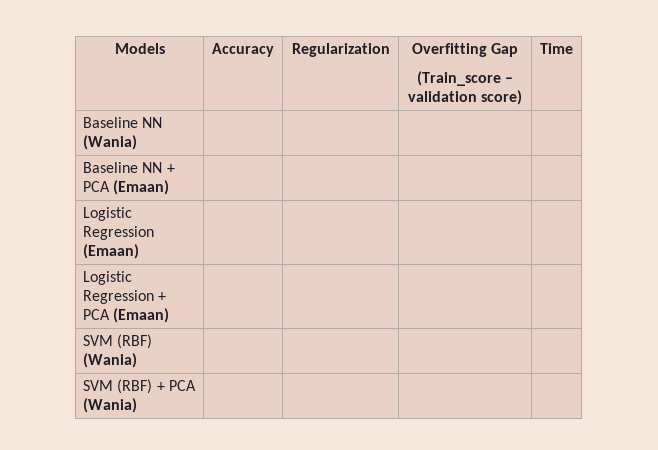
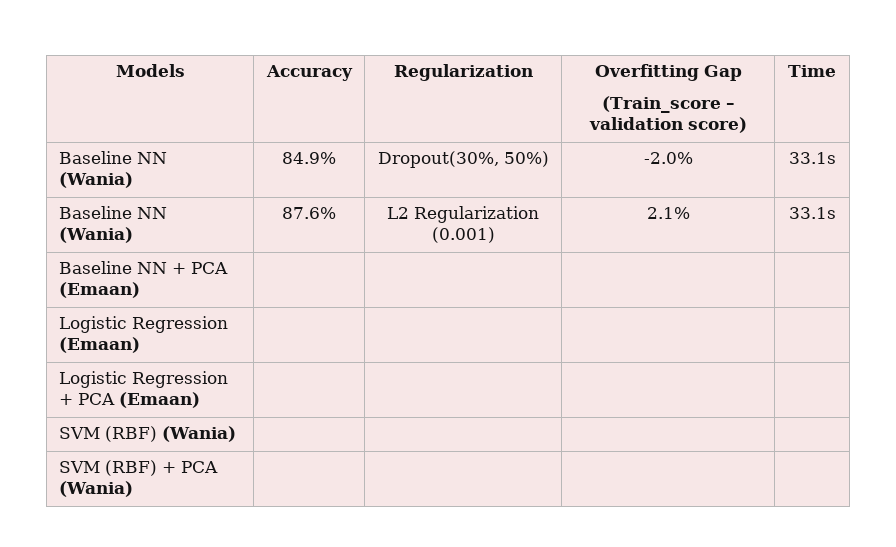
- Baseline NN (Wania) | | | |
+ Baseline NN (Wania) | 84.9% | Dropout(30%, 50%) | -2.0% | 33.1s
+ Baseline NN (Wania) | 87.6% | L2 Regularization (0.001) | 2.1% | 33.1s

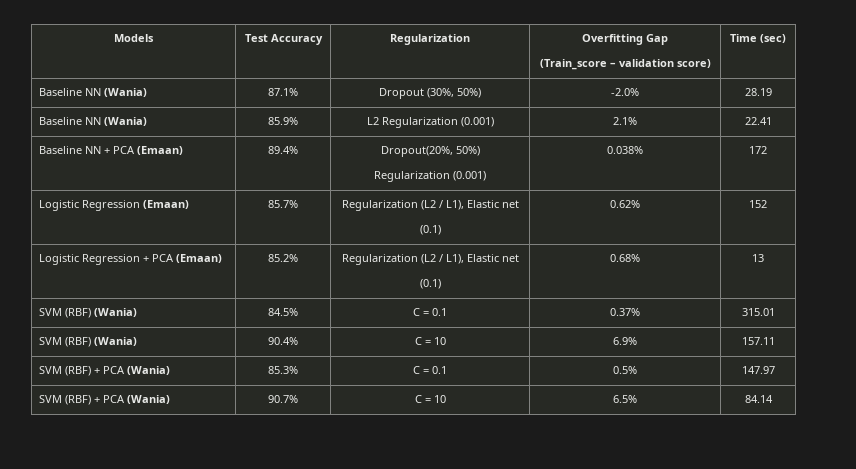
- Models | Accuracy | Regularization | Overfitting Gap
- (Train_score – validation score) | Time
- Baseline NN (Wania) | 84.9% | Dropout(30%, 50%) | -2.0% | 33.1s
- Baseline NN (Wania) | 87.6% | L2 Regularization (0.001) | 2.1% | 33.1s
+ Models | Test Accuracy | Regularization | Overfitting Gap
+ (Train_score – validation score) | Time (sec)
+ Baseline NN (Wania) | 87.1% | Dropout (30%, 50%) | -2.0% | 28.19
+ Baseline NN (Wania) | 85.9% | L2 Regularization (0.001) | 2.1% | 22.41
- Baseline NN + PCA (Emaan) | | | |
- Logistic Regression (Emaan) | | | |
+ Baseline NN + PCA (Emaan) | 89.4% | Dropout(20%, 50%)
+ Regularization (0.001) | 0.038% | 172
+ Logistic Regression (Emaan) | 85.7% | Regularization (L2 / L1), Elastic net
+ (0.1) | 0.62% | 152
- Logistic Regression + PCA (Emaan) | | | |
- SVM (RBF) (Wania) | | | |
- SVM (RBF) + PCA (Wania) | | | |
+ Logistic Regression + PCA (Emaan) | 85.2% | Regularization (L2 / L1), Elastic net
+ (0.1) | 0.68% | 13
+ SVM (RBF) (Wania) | 84.5% | C = 0.1 | 0.37% | 315.01
+ SVM (RBF) (Wania) | 90.4% | C = 10 | 6.9% | 157.11
+ SVM (RBF) + PCA (Wania) | 85.3% | C = 0.1 | 0.5% | 147.97
+ SVM (RBF) + PCA (Wania) | 90.7% | C = 10 | 6.5% | 84.14

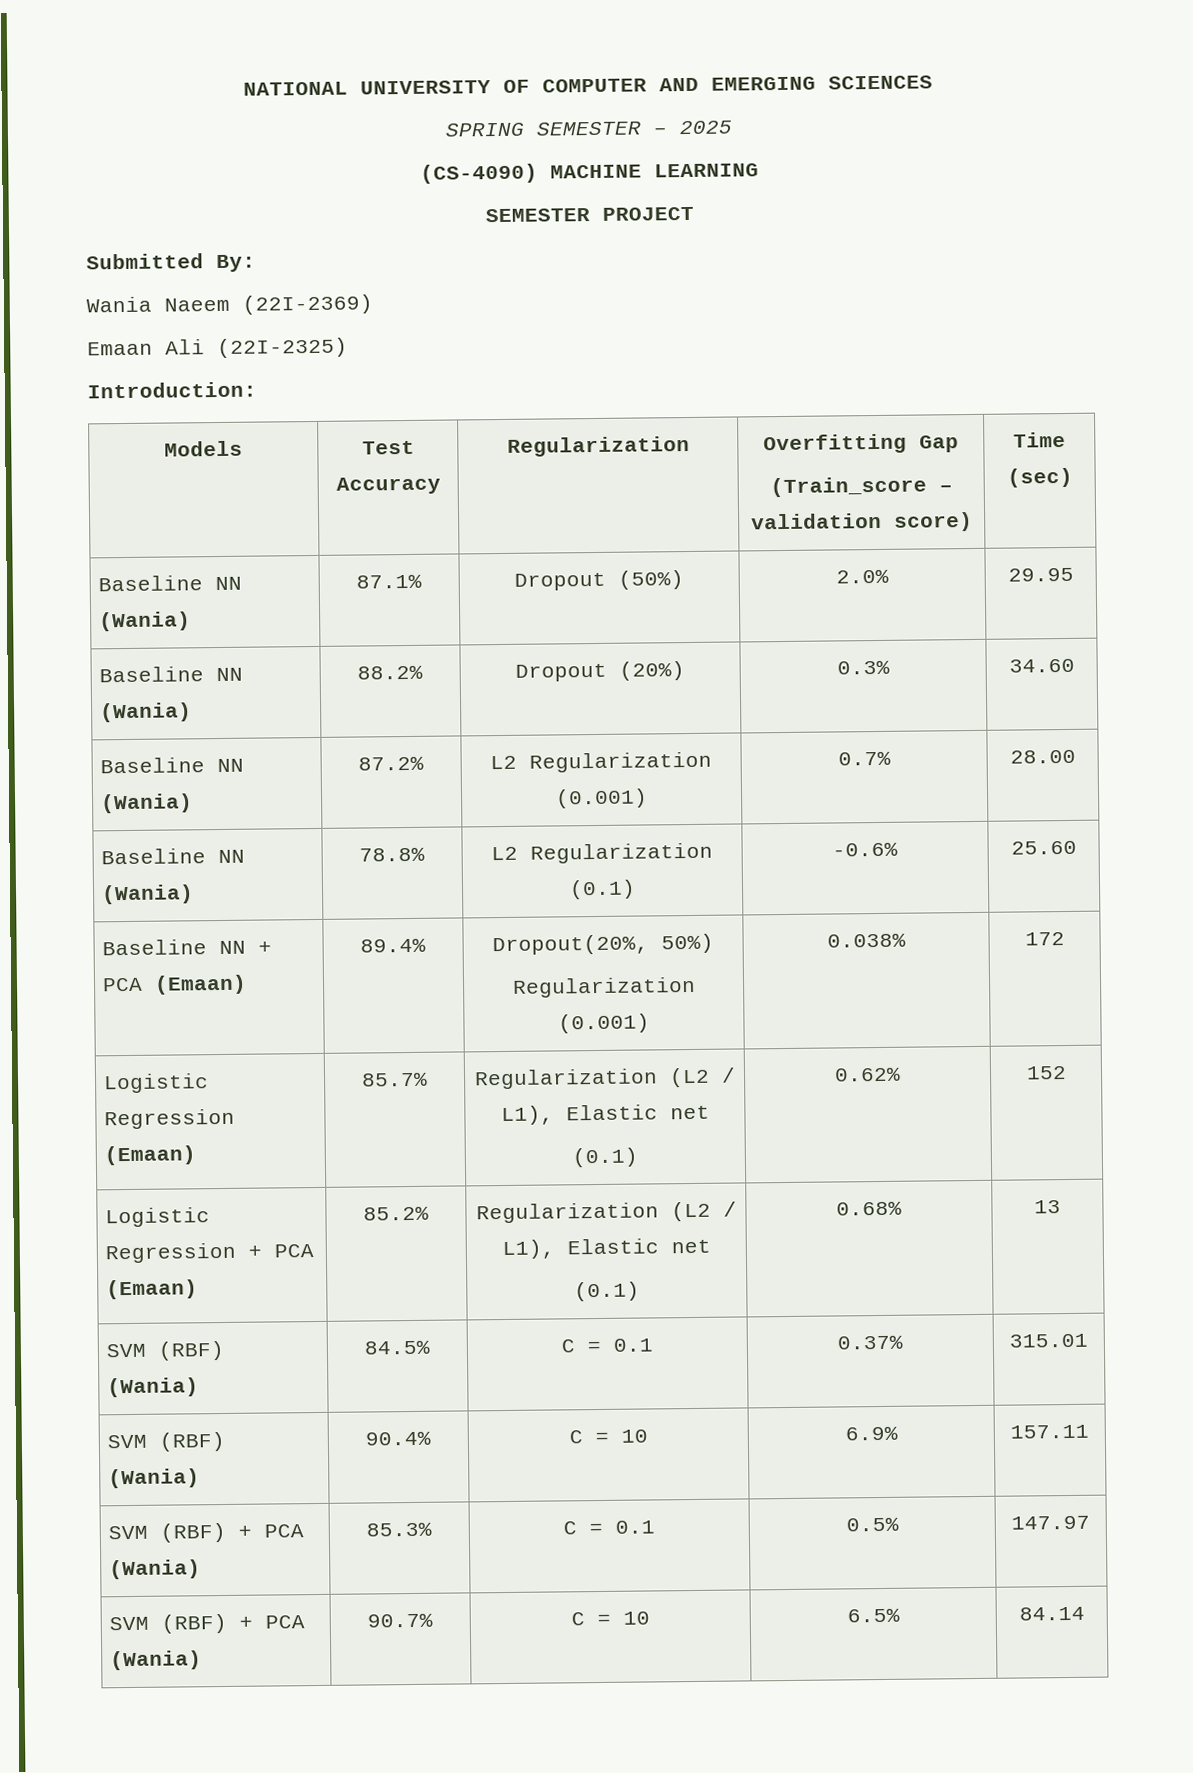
+ NATIONAL UNIVERSITY OF COMPUTER AND EMERGING SCIENCES
+ SPRING SEMESTER – 2025
+ (CS-4090) MACHINE LEARNING
+ SEMESTER PROJECT
+ Submitted By:
+ Wania Naeem (22I-2369)
+ Emaan Ali (22I-2325)
+ Introduction:
- Baseline NN (Wania) | 87.1% | Dropout (30%, 50%) | -2.0% | 28.19
- Baseline NN (Wania) | 85.9% | L2 Regularization (0.001) | 2.1% | 22.41
+ Baseline NN (Wania) | 87.1% | Dropout (50%) | 2.0% | 29.95
+ Baseline NN (Wania) | 88.2% | Dropout (20%) | 0.3% | 34.60
+ Baseline NN (Wania) | 87.2% | L2 Regularization (0.001) | 0.7% | 28.00
+ Baseline NN (Wania) | 78.8% | L2 Regularization (0.1) | -0.6% | 25.60

